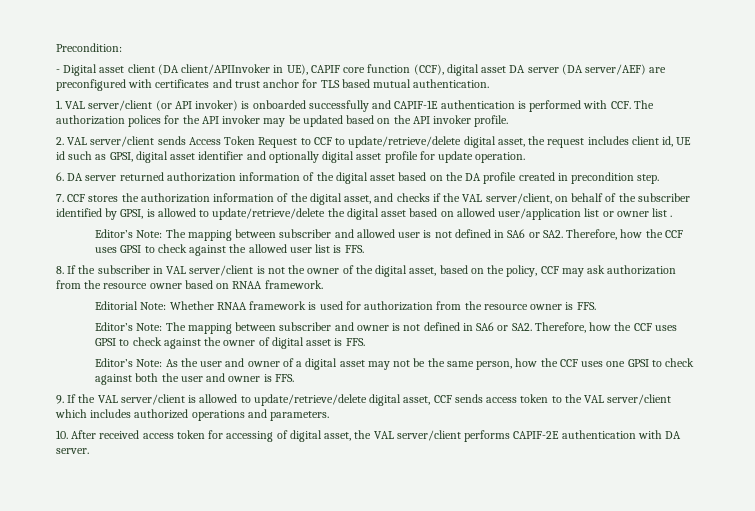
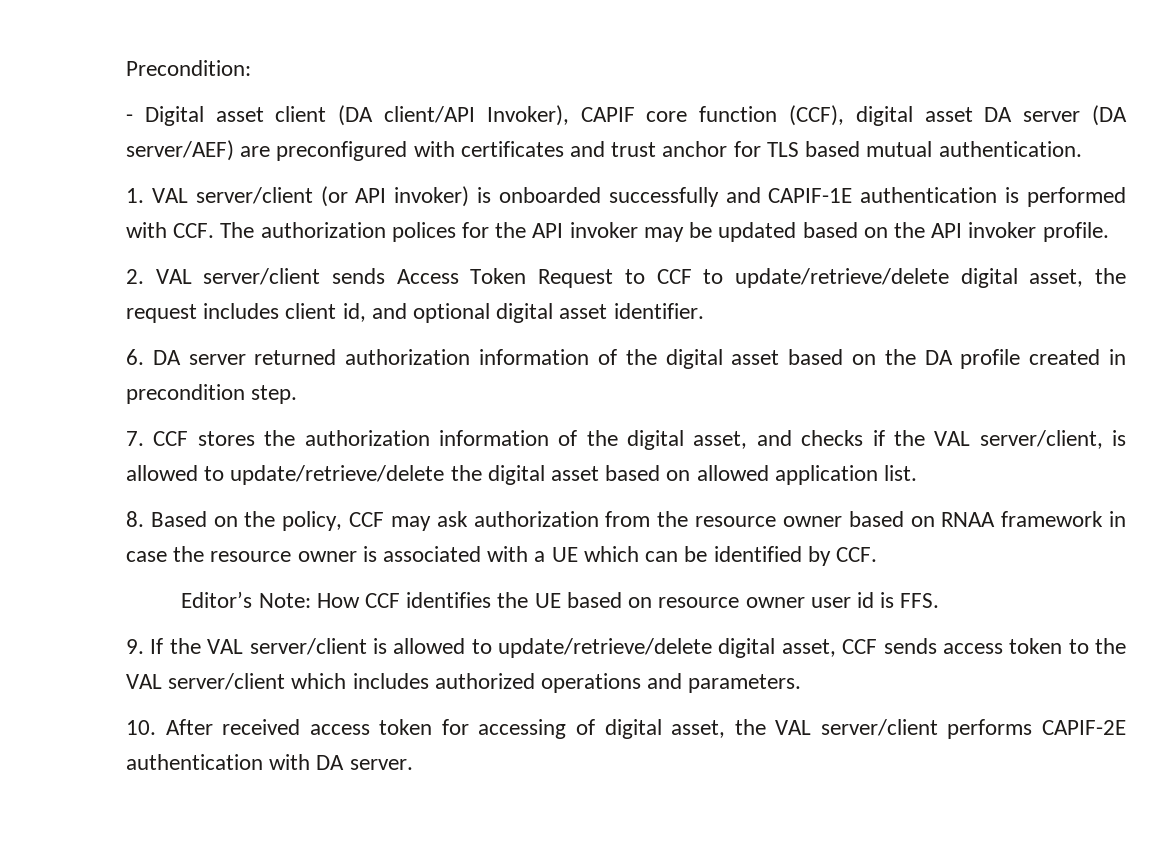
- - Digital asset client (DA client/APIInvoker in UE), CAPIF core function (CCF), digital asset DA server (DA server/AEF) are preconfigured with certificates and trust anchor for TLS based mutual authentication.
+ - Digital asset client (DA client/API Invoker), CAPIF core function (CCF), digital asset DA server (DA server/AEF) are preconfigured with certificates and trust anchor for TLS based mutual authentication.
- 2. VAL server/client sends Access Token Request to CCF to update/retrieve/delete digital asset, the request includes client id, UE id such as GPSI, digital asset identifier and optionally digital asset profile for update operation.
+ 2. VAL server/client sends Access Token Request to CCF to update/retrieve/delete digital asset, the request includes client id, and optional digital asset identifier.
- 7. CCF stores the authorization information of the digital asset, and checks if the VAL server/client, on behalf of the subscriber identified by GPSI, is allowed to update/retrieve/delete the digital asset based on allowed user/application list or owner list .
- Editor’s Note: The mapping between subscriber and allowed user is not defined in SA6 or SA2. Therefore, how the CCF uses GPSI to check against the allowed user list is FFS.
- 8. If the subscriber in VAL server/client is not the owner of the digital asset, based on the policy, CCF may ask authorization from the resource owner based on RNAA framework.
- Editorial Note: Whether RNAA framework is used for authorization from the resource owner is FFS.
- Editor’s Note: The mapping between subscriber and owner is not defined in SA6 or SA2. Therefore, how the CCF uses GPSI to check against the owner of digital asset is FFS.
- Editor’s Note: As the user and owner of a digital asset may not be the same person, how the CCF uses one GPSI to check against both the user and owner is FFS.
+ 7. CCF stores the authorization information of the digital asset, and checks if the VAL server/client, is allowed to update/retrieve/delete the digital asset based on allowed application list.
+ 8. Based on the policy, CCF may ask authorization from the resource owner based on RNAA framework in case the resource owner is associated with a UE which can be identified by CCF.
+ Editor’s Note: How CCF identifies the UE based on resource owner user id is FFS.

